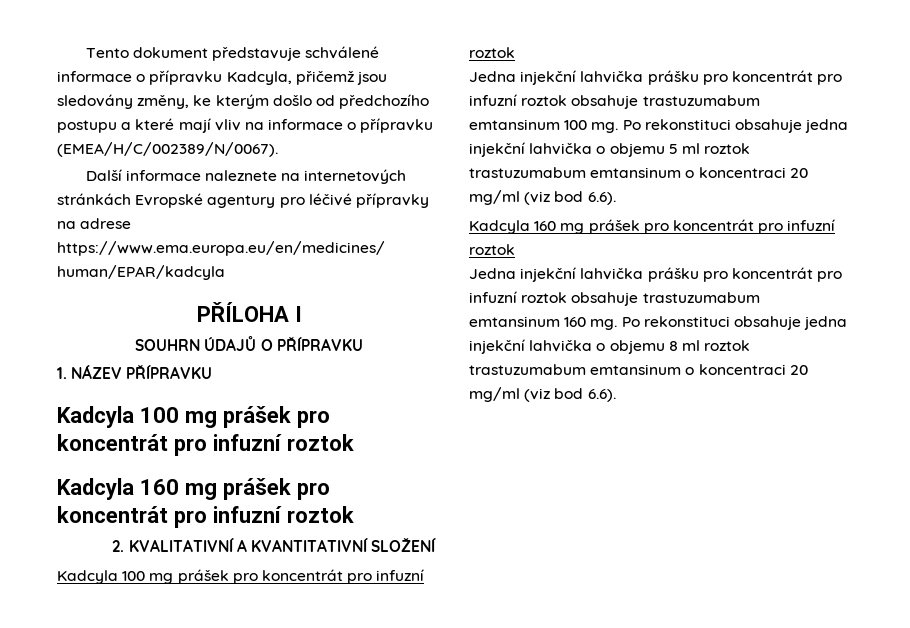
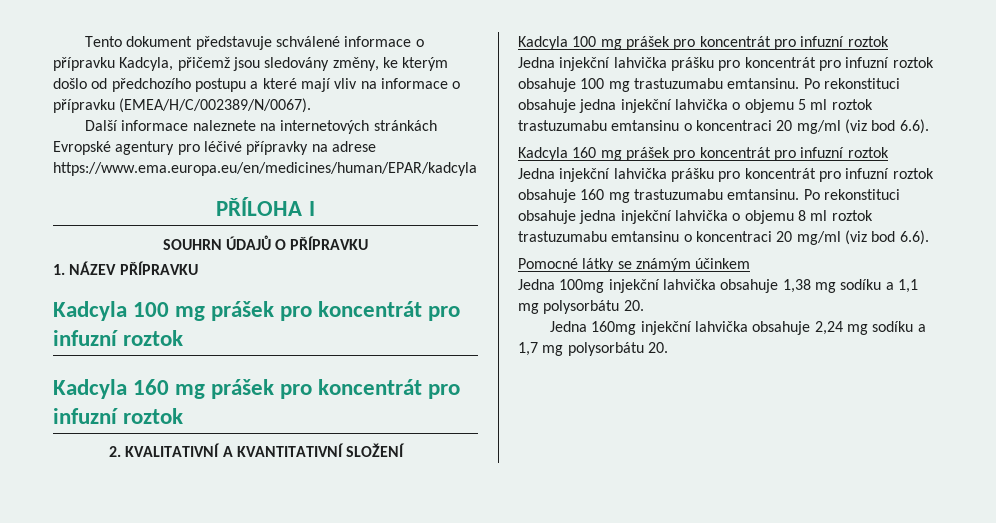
- Jedna injekční lahvička prášku pro koncentrát pro infuzní roztok obsahuje trastuzumabum emtansinum 100 mg.
+ Jedna injekční lahvička prášku pro koncentrát pro infuzní roztok obsahuje 100 mg trastuzumabu emtansinu.
- Po rekonstituci obsahuje jedna injekční lahvička o objemu 5 ml roztok trastuzumabum emtansinum o koncentraci 20 mg/ml (viz bod 6.6).
+ Po rekonstituci obsahuje jedna injekční lahvička o objemu 5 ml roztok trastuzumabu emtansinu o koncentraci 20 mg/ml (viz bod 6.6).
- Jedna injekční lahvička prášku pro koncentrát pro infuzní roztok obsahuje trastuzumabum emtansinum 160 mg.
+ Jedna injekční lahvička prášku pro koncentrát pro infuzní roztok obsahuje 160 mg trastuzumabu emtansinu.
- Po rekonstituci obsahuje jedna injekční lahvička o objemu 8 ml roztok trastuzumabum emtansinum o koncentraci 20 mg/ml (viz bod 6.6).
+ Po rekonstituci obsahuje jedna injekční lahvička o objemu 8 ml roztok trastuzumabu emtansinu o koncentraci 20 mg/ml (viz bod 6.6).
+ Pomocné látky se známým účinkem
+ Jedna 100mg injekční lahvička obsahuje 1,38 mg sodíku a 1,1 mg polysorbátu 20.
+ Jedna 160mg injekční lahvička obsahuje 2,24 mg sodíku a 1,7 mg polysorbátu 20.

